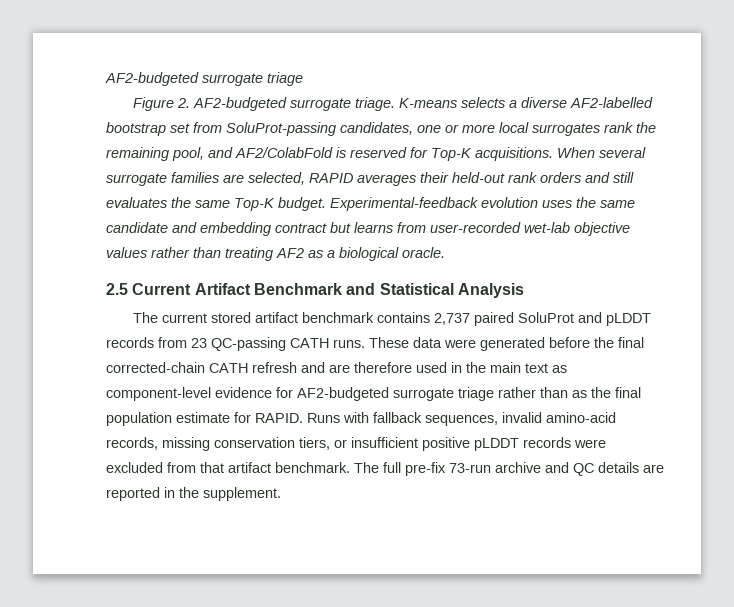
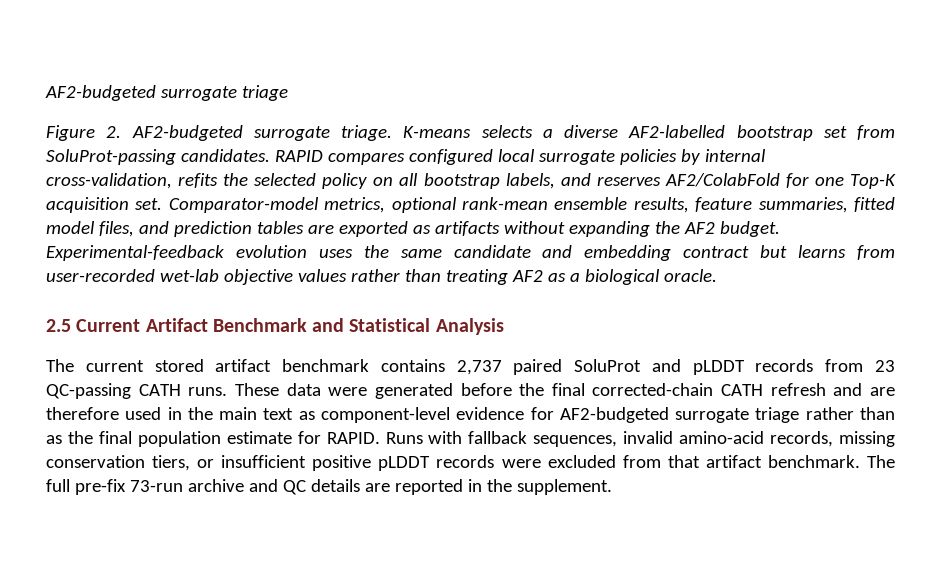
- K-means selects a diverse AF2-labelled bootstrap set from SoluProt-passing candidates, one or more local surrogates rank the remaining pool, and AF2/ColabFold is reserved for Top-K acquisitions. When several surrogate families are selected, RAPID averages their held-out rank orders and still evaluates the same Top-K budget.
+ K-means selects a diverse AF2-labelled bootstrap set from SoluProt-passing candidates. RAPID compares configured local surrogate policies by internal cross-validation, refits the selected policy on all bootstrap labels, and reserves AF2/ColabFold for one Top-K acquisition set. Comparator-model metrics, optional rank-mean ensemble results, feature summaries, fitted model files, and prediction tables are exported as artifacts without expanding the AF2 budget.

